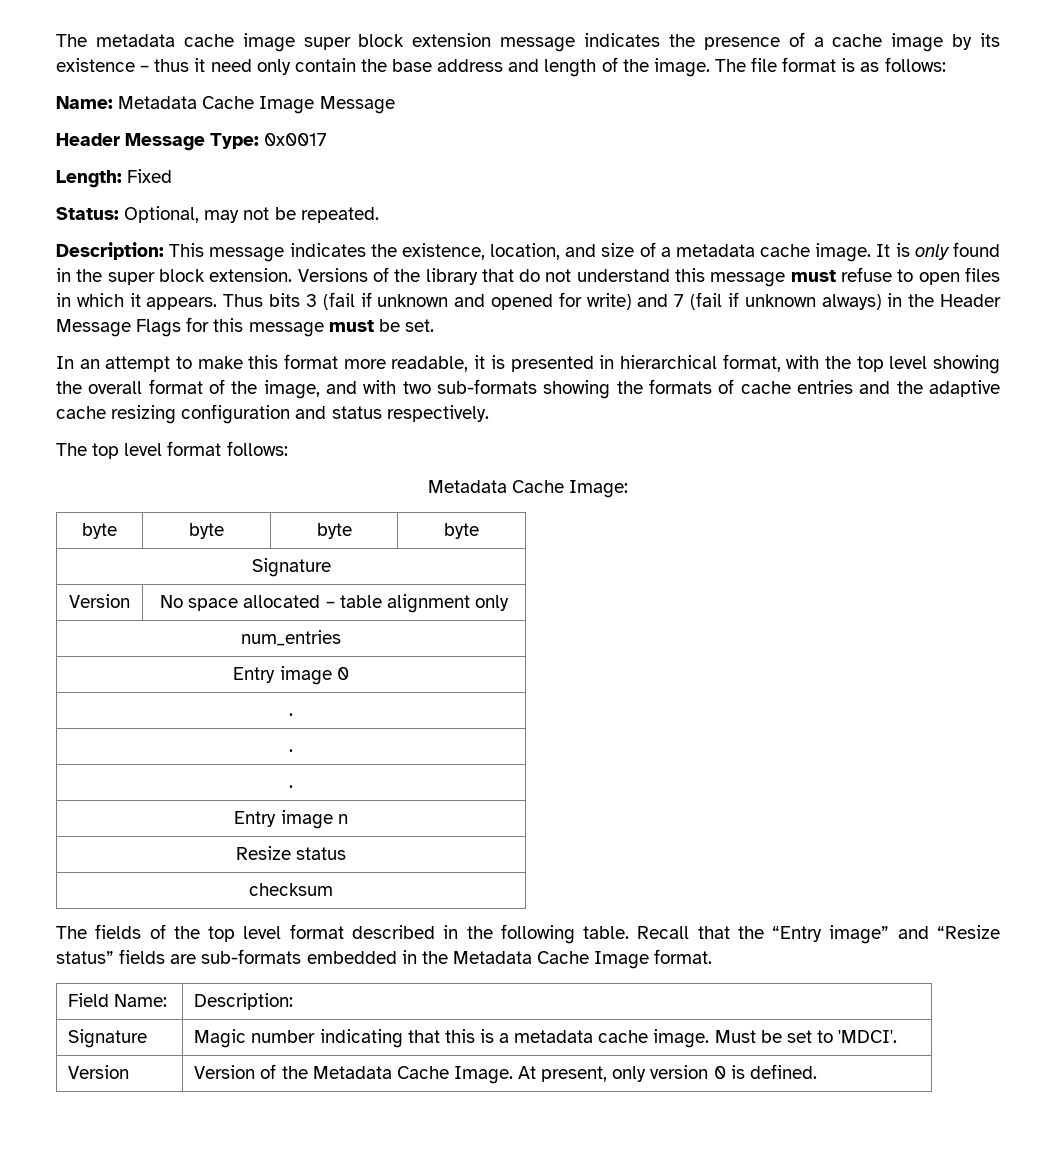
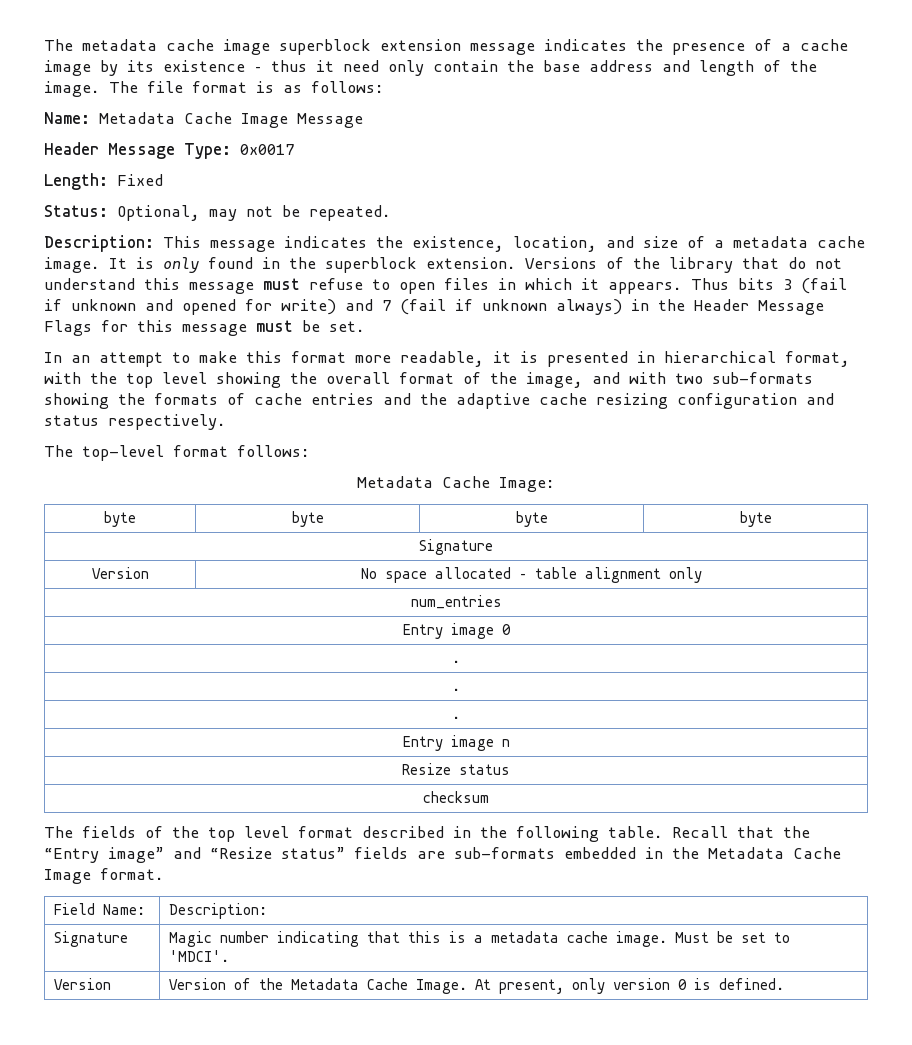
- The metadata cache image super block extension message indicates the presence of a cache image by its existence – thus it need only contain the base address and length of the image.
+ The metadata cache image superblock extension message indicates the presence of a cache image by its existence – thus it need only contain the base address and length of the image.
- It is only found in the super block extension.
+ It is only found in the superblock extension.
- The top level format follows:
+ The top-level format follows:

